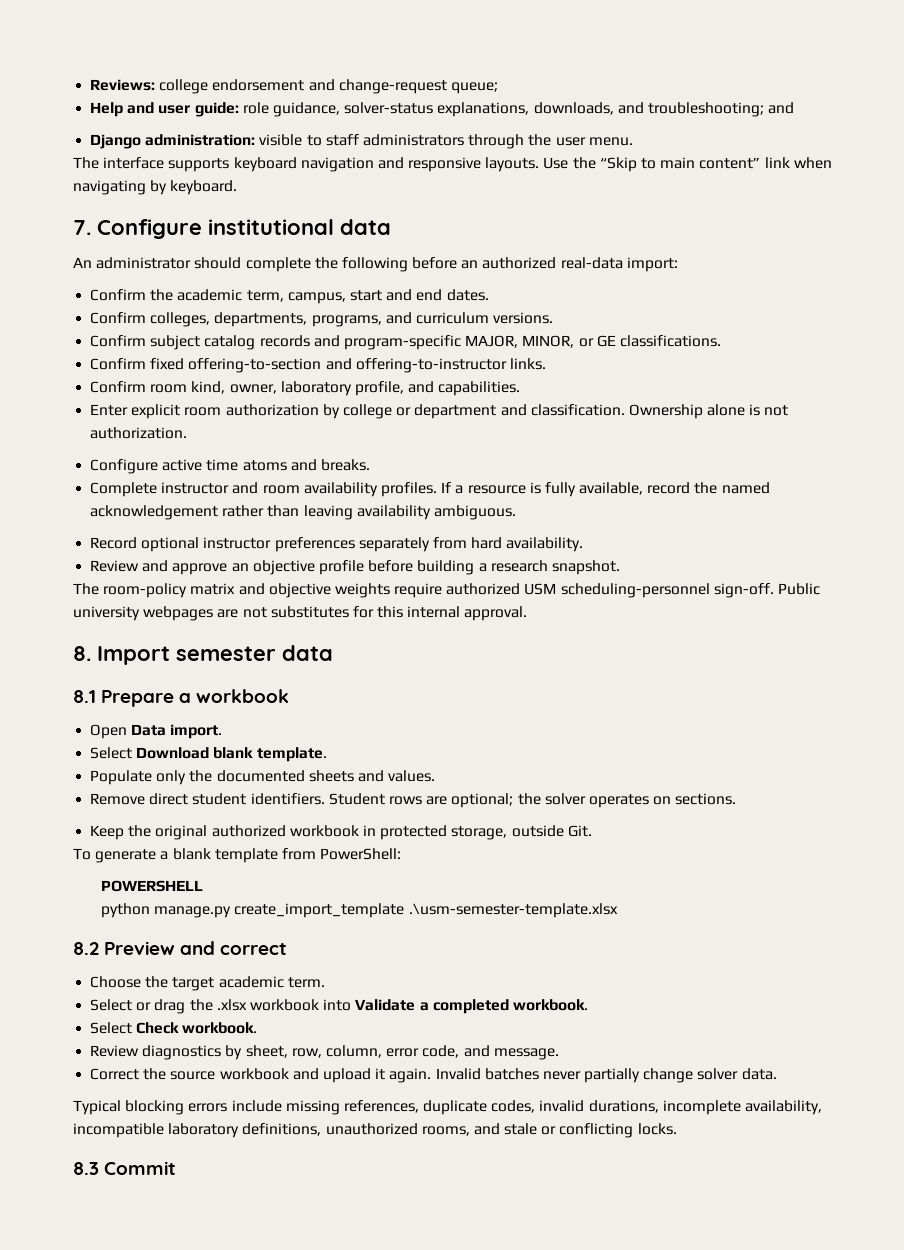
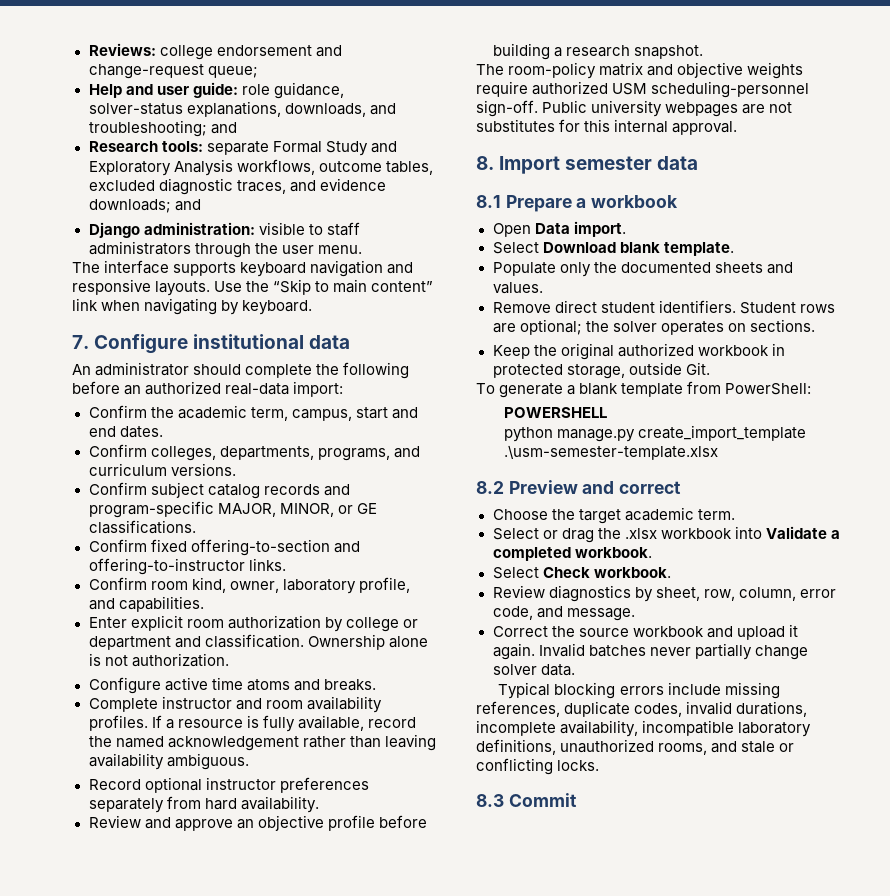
+ Research tools: separate Formal Study and Exploratory Analysis workflows, outcome tables, excluded diagnostic traces, and evidence downloads; and

